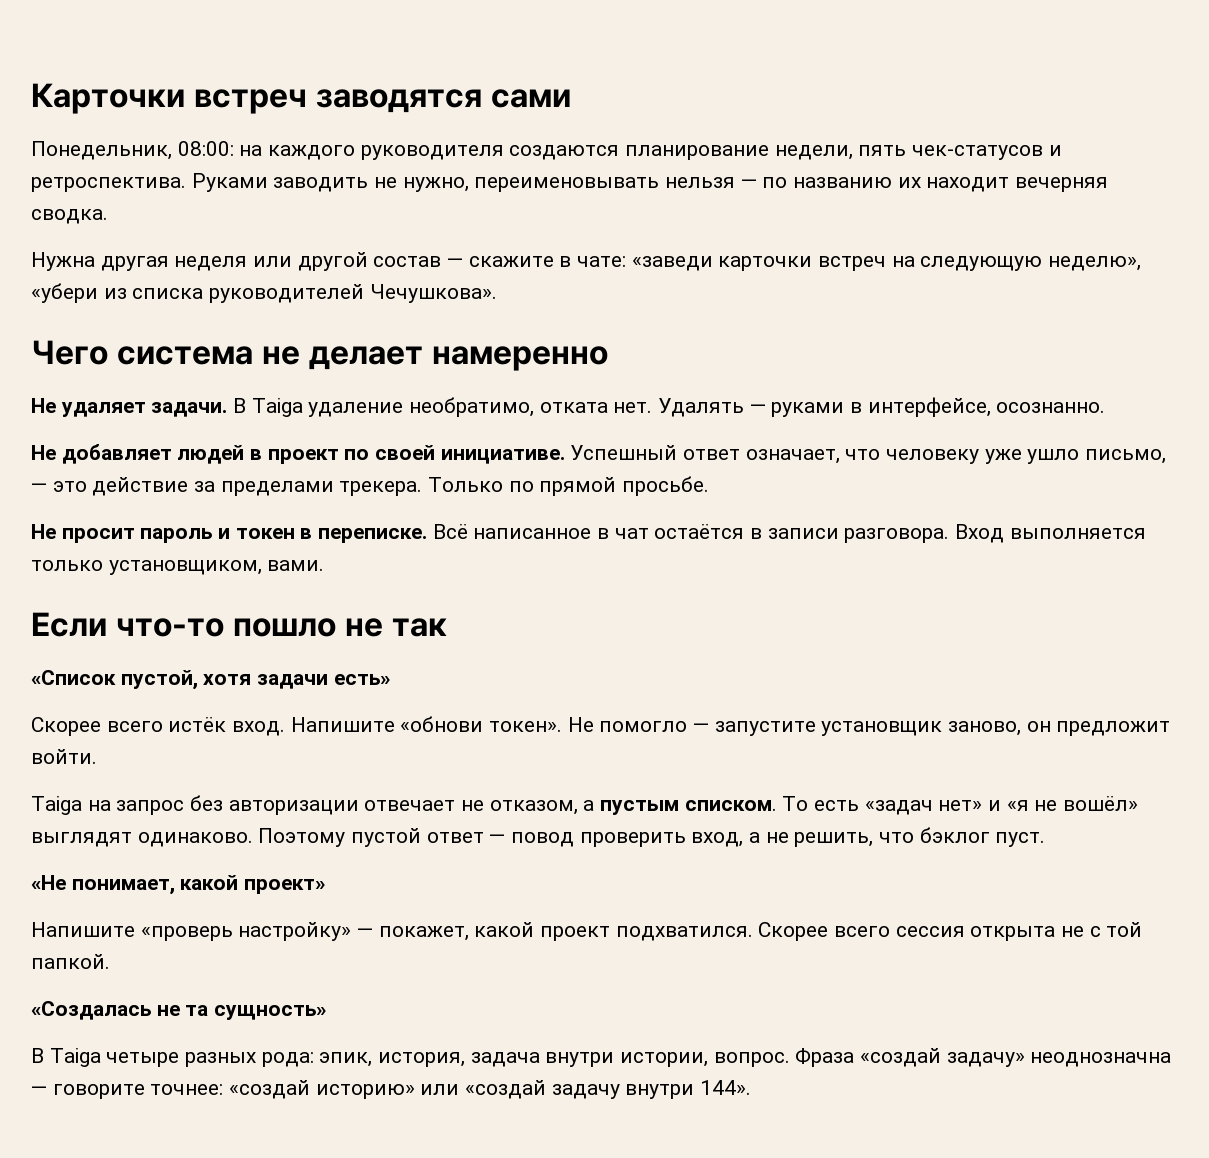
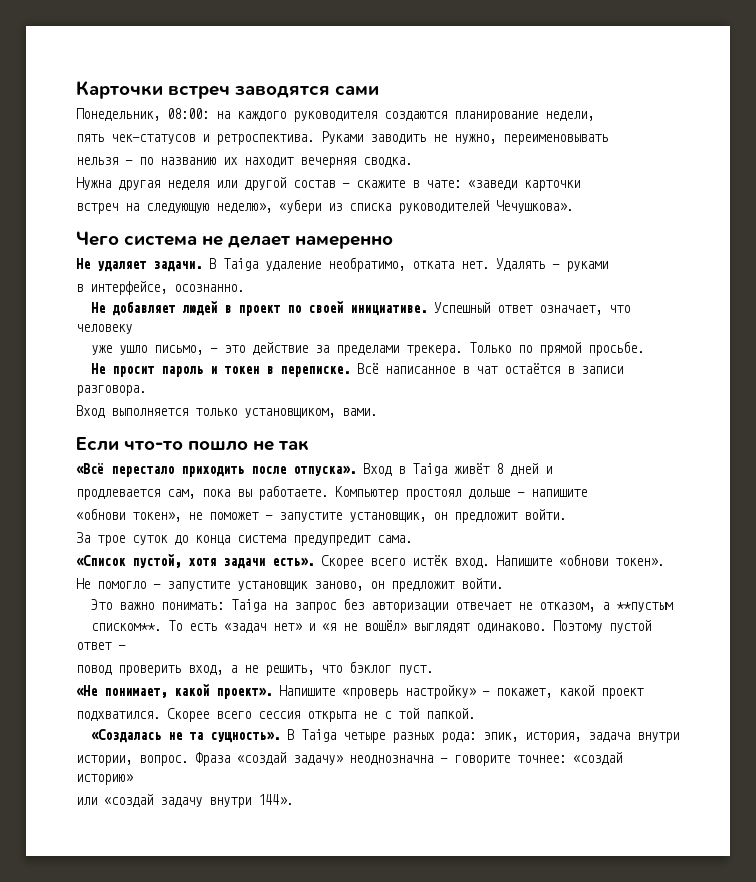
- Понедельник, 08:00: на каждого руководителя создаются планирование недели, пять чек-статусов и ретроспектива.
+ Понедельник, 08:00: на каждого руководителя создаются планирование недели,
+ пять чек-статусов и ретроспектива.
- Руками заводить не нужно, переименовывать нельзя — по названию их находит вечерняя сводка.
+ Руками заводить не нужно, переименовывать
+ нельзя — по названию их находит вечерняя сводка.
- Нужна другая неделя или другой состав — скажите в чате: «заведи карточки встреч на следующую неделю», «убери из списка руководителей Чечушкова».
+ Нужна другая неделя или другой состав — скажите в чате: «заведи карточки
+ встреч на следующую неделю», «убери из списка руководителей Чечушкова».
- Удалять — руками в интерфейсе, осознанно.
+ Удалять — руками
+ в интерфейсе, осознанно.
- Успешный ответ означает, что человеку уже ушло письмо, — это действие за пределами трекера.
+ Успешный ответ означает, что человеку
+ уже ушло письмо, — это действие за пределами трекера.
- Всё написанное в чат остаётся в записи разговора. Вход выполняется только установщиком, вами.
+ Всё написанное в чат остаётся в записи разговора.
+ Вход выполняется только установщиком, вами.
+ «Всё перестало приходить после отпуска». Вход в Taiga живёт 8 дней и
+ продлевается сам, пока вы работаете. Компьютер простоял дольше — напишите
+ «обнови токен», не поможет — запустите установщик, он предложит войти.
+ За трое суток до конца система предупредит сама.
- «Список пустой, хотя задачи есть»
- Скорее всего истёк вход.
+ «Список пустой, хотя задачи есть». Скорее всего истёк вход.
- Напишите «обнови токен». Не помогло — запустите установщик заново, он предложит войти.
+ Напишите «обнови токен».
+ Не помогло — запустите установщик заново, он предложит войти.
- Taiga на запрос без авторизации отвечает не отказом, а пустым списком.
+ Это важно понимать: Taiga на запрос без авторизации отвечает не отказом, а **пустым
+ списком**.
- Поэтому пустой ответ — повод проверить вход, а не решить, что бэклог пуст.
+ Поэтому пустой ответ —
+ повод проверить вход, а не решить, что бэклог пуст.
- «Не понимает, какой проект»
- Напишите «проверь настройку» — покажет, какой проект подхватился.
+ «Не понимает, какой проект». Напишите «проверь настройку» — покажет, какой проект
+ подхватился.
- «Создалась не та сущность»
- В Taiga четыре разных рода: эпик, история, задача внутри истории, вопрос.
+ «Создалась не та сущность». В Taiga четыре разных рода: эпик, история, задача внутри
+ истории, вопрос.
- Фраза «создай задачу» неоднозначна — говорите точнее: «создай историю» или «создай задачу внутри 144».
+ Фраза «создай задачу» неоднозначна — говорите точнее: «создай историю»
+ или «создай задачу внутри 144».

